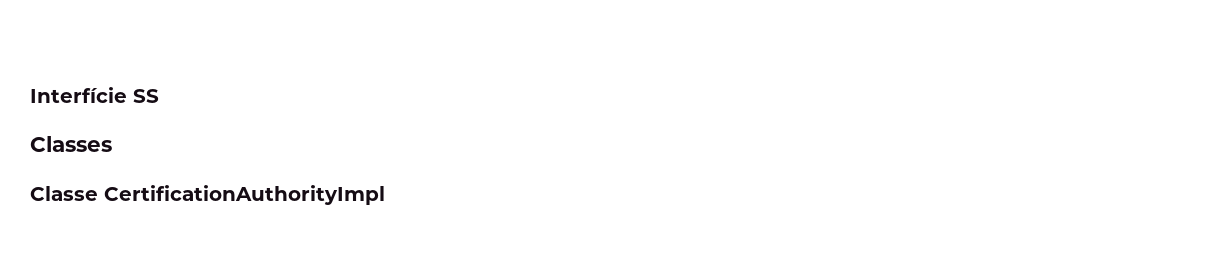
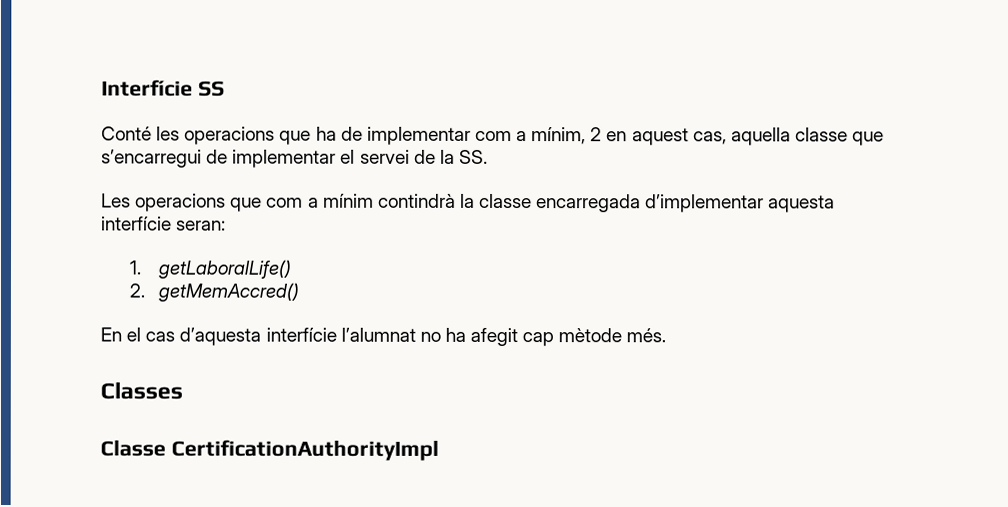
+ Conté les operacions que ha de implementar com a mínim, 2 en aquest cas, aquella classe que s’encarregui de implementar el servei de la SS.
+ Les operacions que com a mínim contindrà la classe encarregada d’implementar aquesta interfície seran:
+ 1. getLaboralLife()
+ 2. getMemAccred()
+ En el cas d’aquesta interfície l’alumnat no ha afegit cap mètode més.

